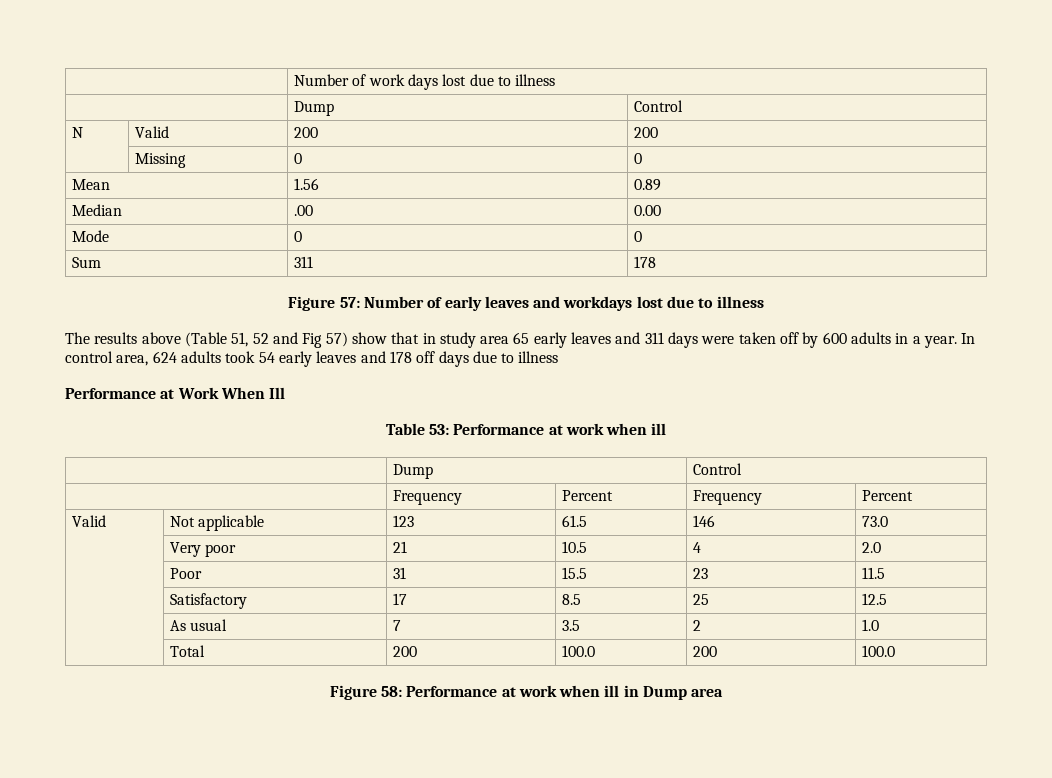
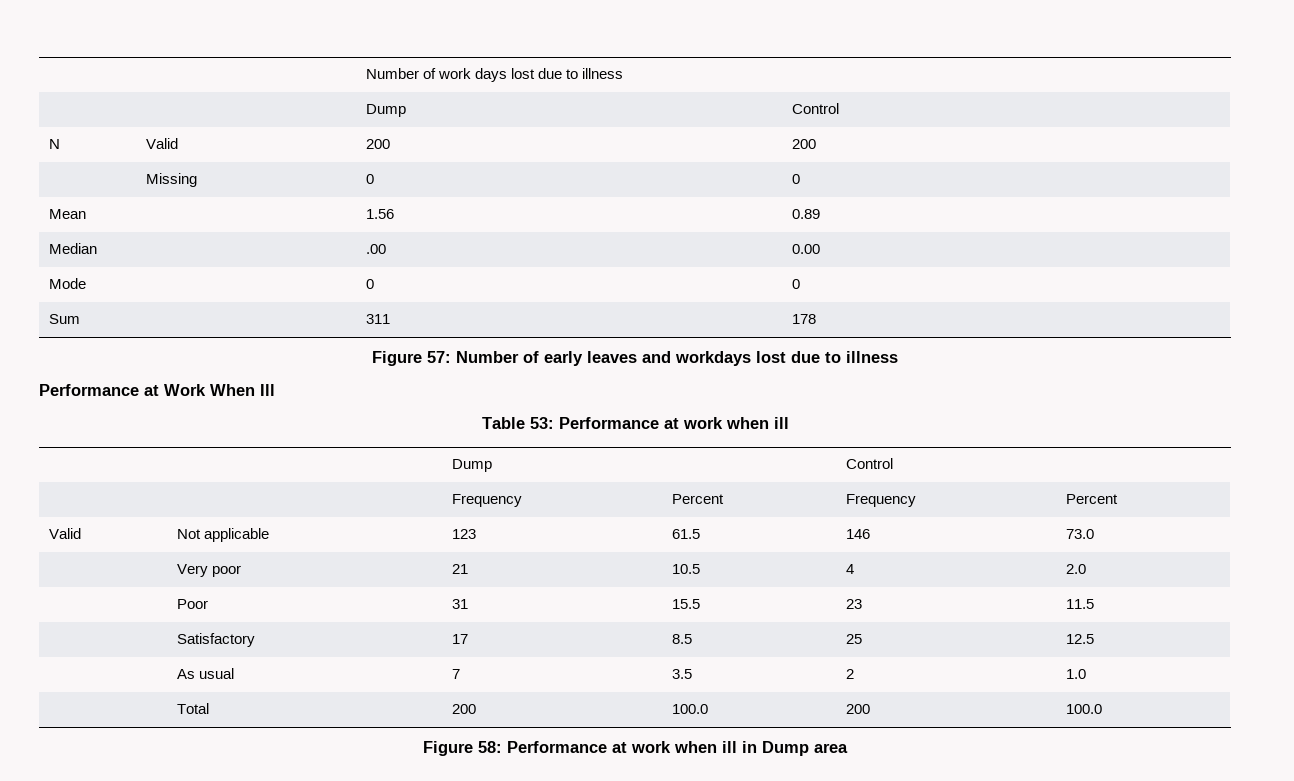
- The results above (Table 51, 52 and Fig 57) show that in study area 65 early leaves and 311 days were taken off by 600 adults in a year. In control area, 624 adults took 54 early leaves and 178 off days due to illness

